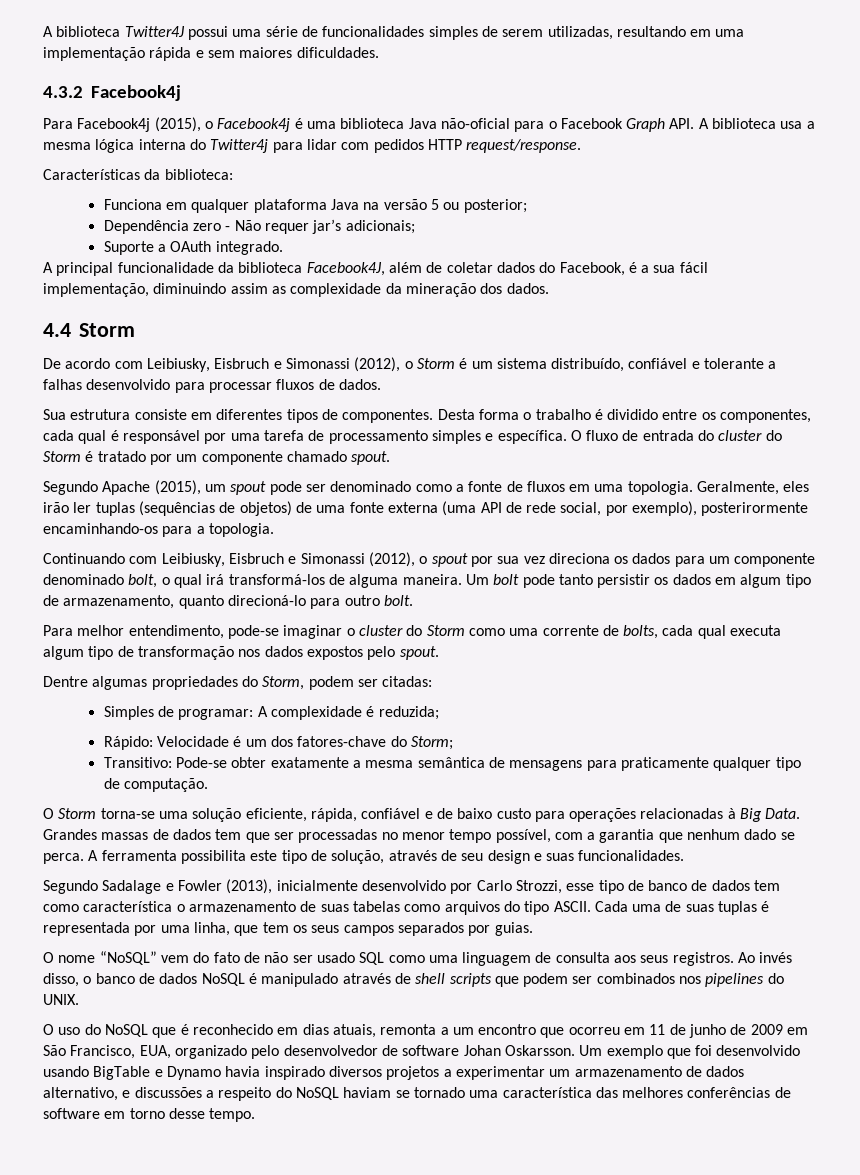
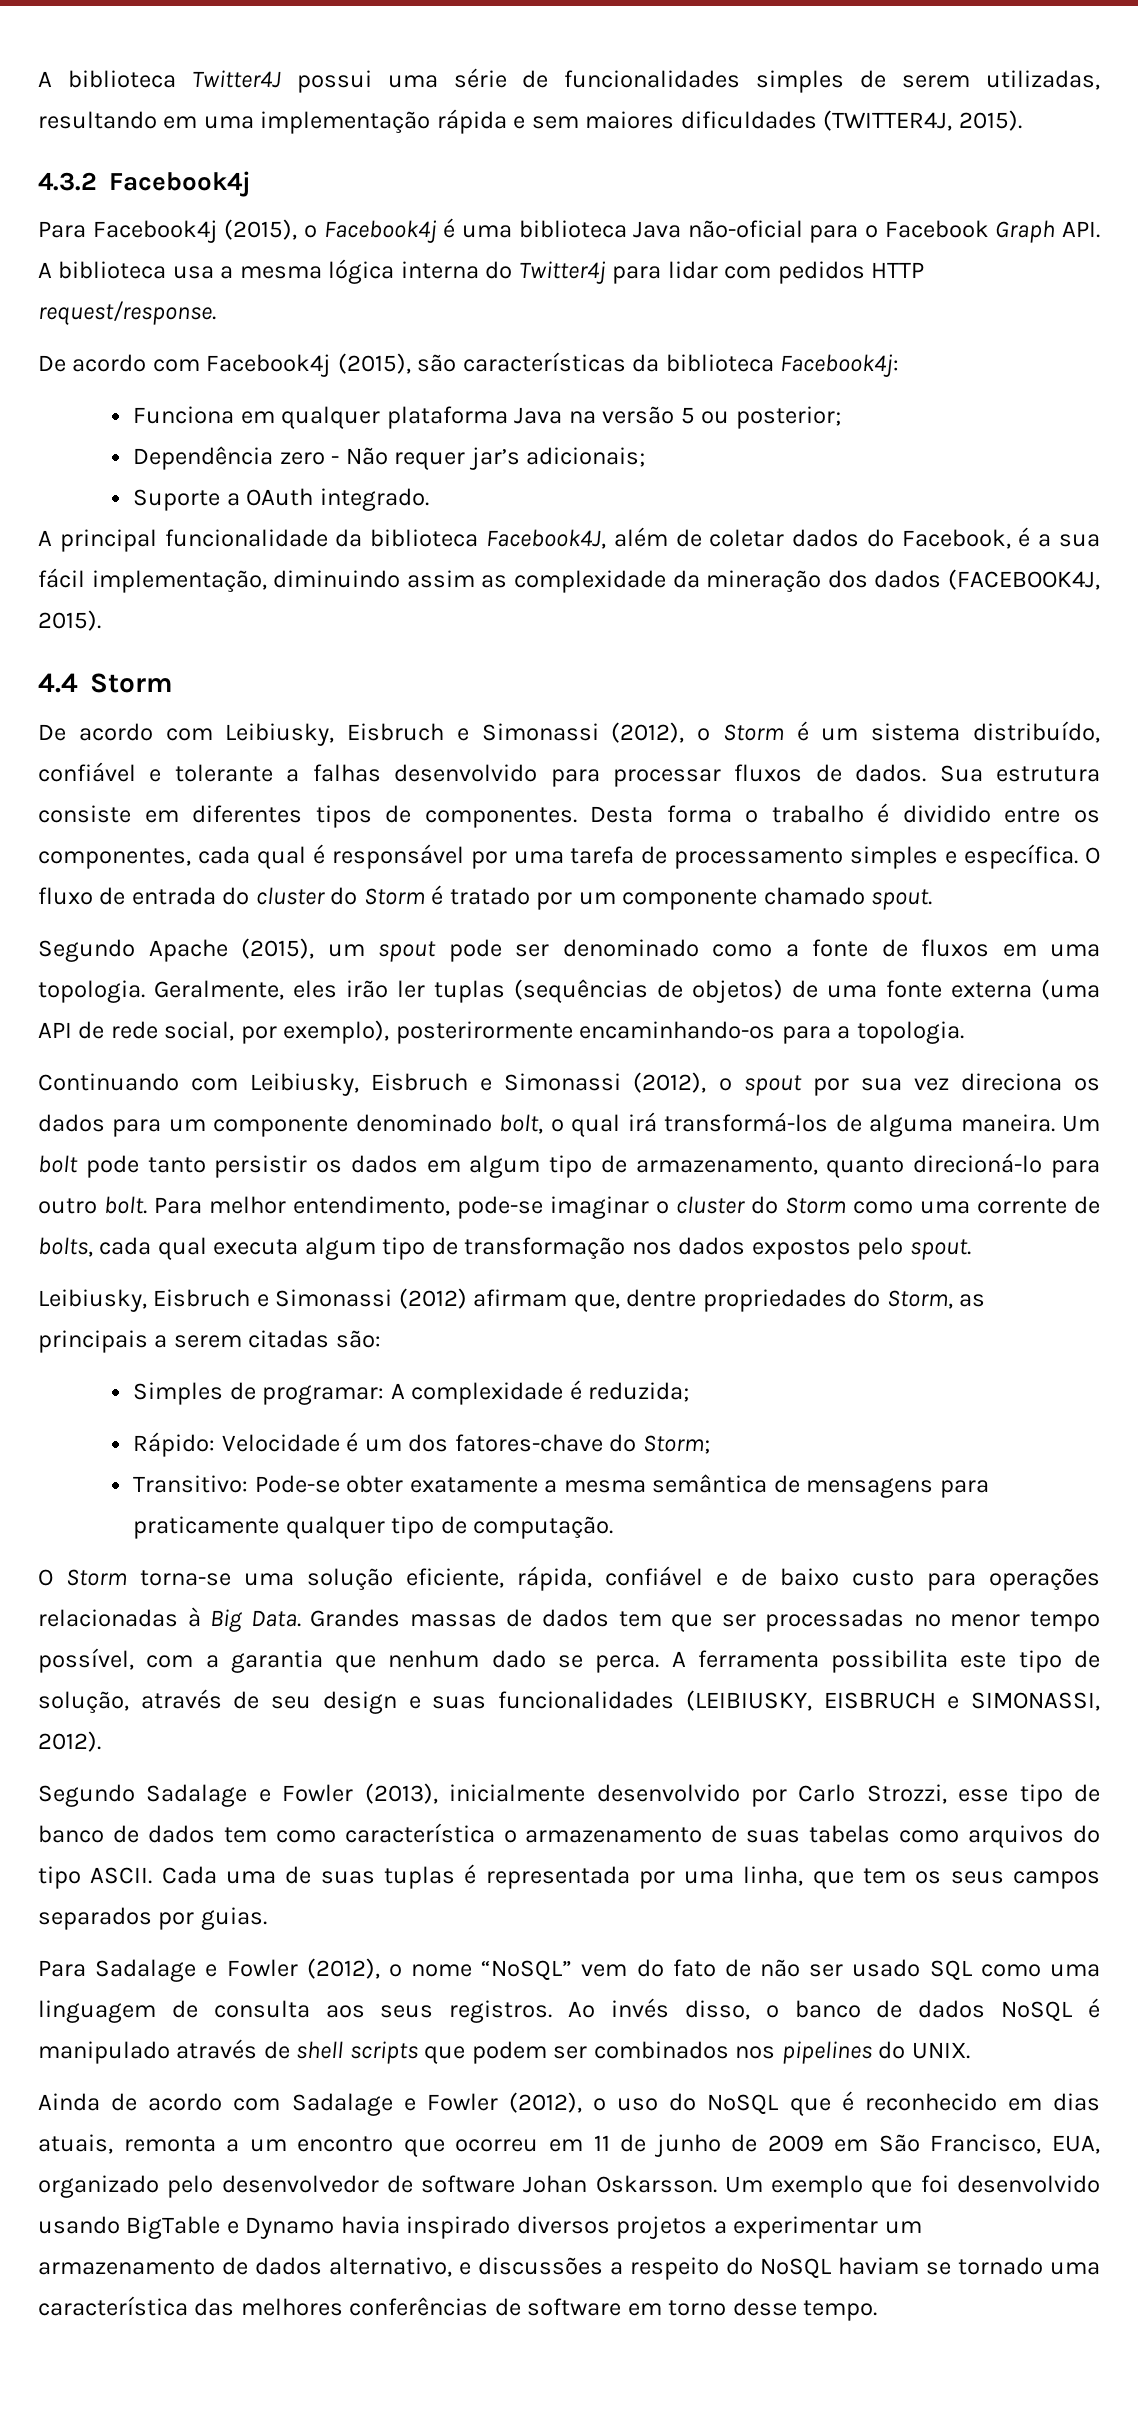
- A biblioteca Twitter4J possui uma série de funcionalidades simples de serem utilizadas, resultando em uma implementação rápida e sem maiores dificuldades.
+ A biblioteca Twitter4J possui uma série de funcionalidades simples de serem utilizadas, resultando em uma implementação rápida e sem maiores dificuldades (TWITTER4J, 2015).
- Características da biblioteca:
+ De acordo com Facebook4j (2015), são características da biblioteca Facebook4j:
- A principal funcionalidade da biblioteca Facebook4J, além de coletar dados do Facebook, é a sua fácil implementação, diminuindo assim as complexidade da mineração dos dados.
+ A principal funcionalidade da biblioteca Facebook4J, além de coletar dados do Facebook, é a sua fácil implementação, diminuindo assim as complexidade da mineração dos dados (FACEBOOK4J, 2015).
- De acordo com Leibiusky, Eisbruch e Simonassi (2012), o Storm é um sistema distribuído, confiável e tolerante a falhas desenvolvido para processar fluxos de dados.
- Sua estrutura consiste em diferentes tipos de componentes.
+ De acordo com Leibiusky, Eisbruch e Simonassi (2012), o Storm é um sistema distribuído, confiável e tolerante a falhas desenvolvido para processar fluxos de dados. Sua estrutura consiste em diferentes tipos de componentes.
- Um bolt pode tanto persistir os dados em algum tipo de armazenamento, quanto direcioná-lo para outro bolt.
- Para melhor entendimento, pode-se imaginar o cluster do Storm como uma corrente de bolts, cada qual executa algum tipo de transformação nos dados expostos pelo spout.
+ Um bolt pode tanto persistir os dados em algum tipo de armazenamento, quanto direcioná-lo para outro bolt. Para melhor entendimento, pode-se imaginar o cluster do Storm como uma corrente de bolts, cada qual executa algum tipo de transformação nos dados expostos pelo spout.
- Dentre algumas propriedades do Storm, podem ser citadas:
+ Leibiusky, Eisbruch e Simonassi (2012) afirmam que, dentre propriedades do Storm, as principais a serem citadas são:
- A ferramenta possibilita este tipo de solução, através de seu design e suas funcionalidades.
+ A ferramenta possibilita este tipo de solução, através de seu design e suas funcionalidades (LEIBIUSKY, EISBRUCH e SIMONASSI, 2012).
- O nome “NoSQL” vem do fato de não ser usado SQL como uma linguagem de consulta aos seus registros.
+ Para Sadalage e Fowler (2012), o nome “NoSQL” vem do fato de não ser usado SQL como uma linguagem de consulta aos seus registros.
- O uso do NoSQL que é reconhecido em dias atuais, remonta a um encontro que ocorreu em 11 de junho de 2009 em São Francisco, EUA, organizado pelo desenvolvedor de software Johan Oskarsson.
+ Ainda de acordo com Sadalage e Fowler (2012), o uso do NoSQL que é reconhecido em dias atuais, remonta a um encontro que ocorreu em 11 de junho de 2009 em São Francisco, EUA, organizado pelo desenvolvedor de software Johan Oskarsson.

